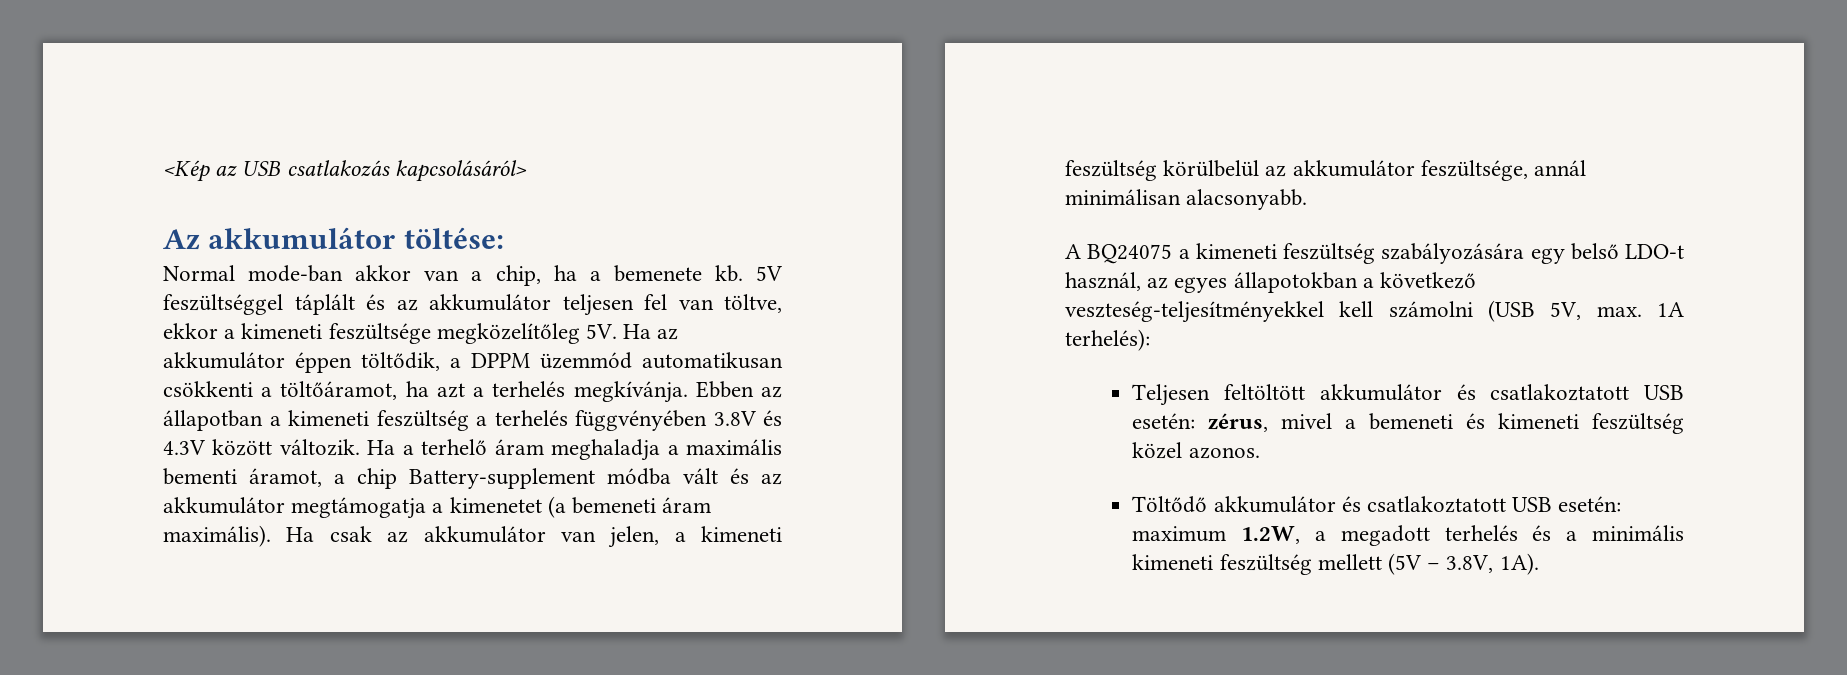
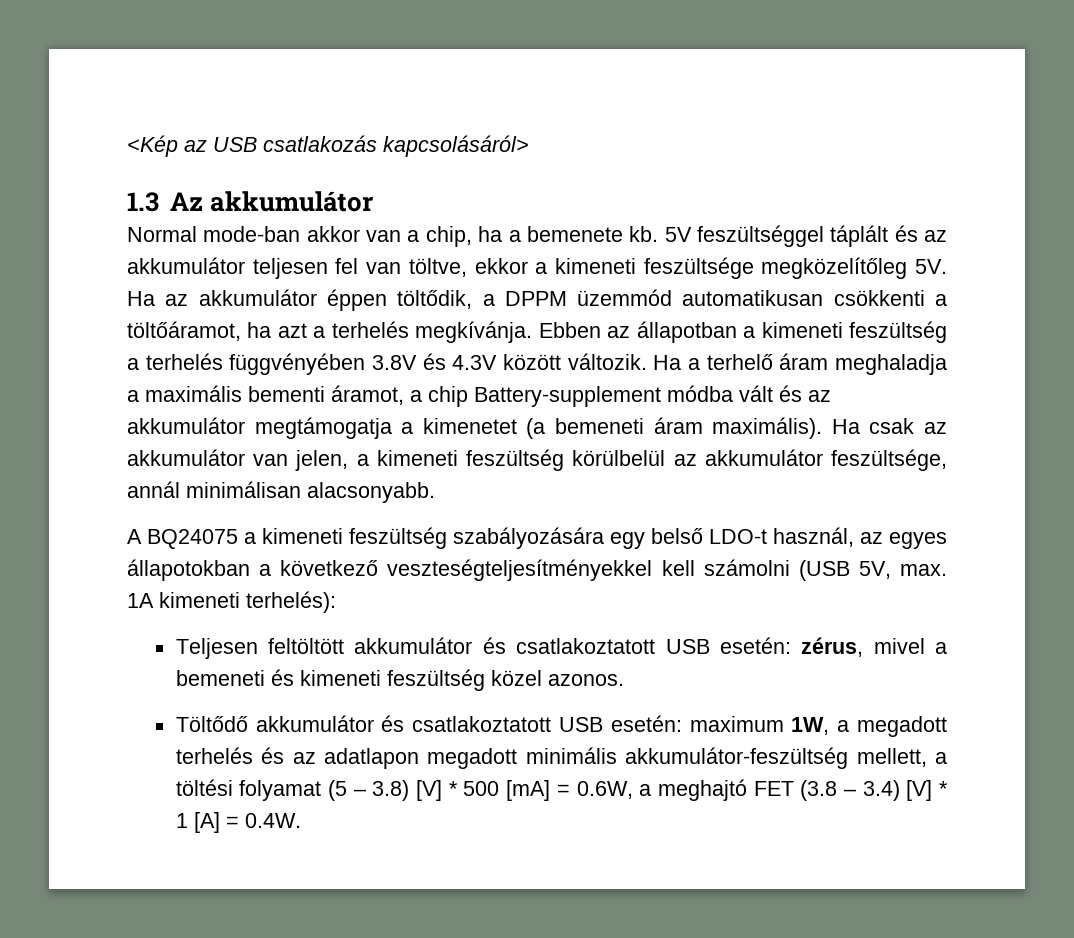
- Az akkumulátor töltése:
+ 1.3 Az akkumulátor
- A BQ24075 a kimeneti feszültség szabályozására egy belső LDO-t használ, az egyes állapotokban a következő veszteség-teljesítményekkel kell számolni (USB 5V, max. 1A terhelés):
+ A BQ24075 a kimeneti feszültség szabályozására egy belső LDO-t használ, az egyes állapotokban a következő veszteségteljesítményekkel kell számolni (USB 5V, max. 1A kimeneti terhelés):
- Töltődő akkumulátor és csatlakoztatott USB esetén: maximum 1.2W, a megadott terhelés és a minimális kimeneti feszültség mellett (5V – 3.8V, 1A).
+ Töltődő akkumulátor és csatlakoztatott USB esetén: maximum 1W, a megadott terhelés és az adatlapon megadott minimális akkumulátor-feszültség mellett, a töltési folyamat (5 – 3.8) [V] * 500 [mA] = 0.6W, a meghajtó FET (3.8 – 3.4) [V] * 1 [A] = 0.4W.

